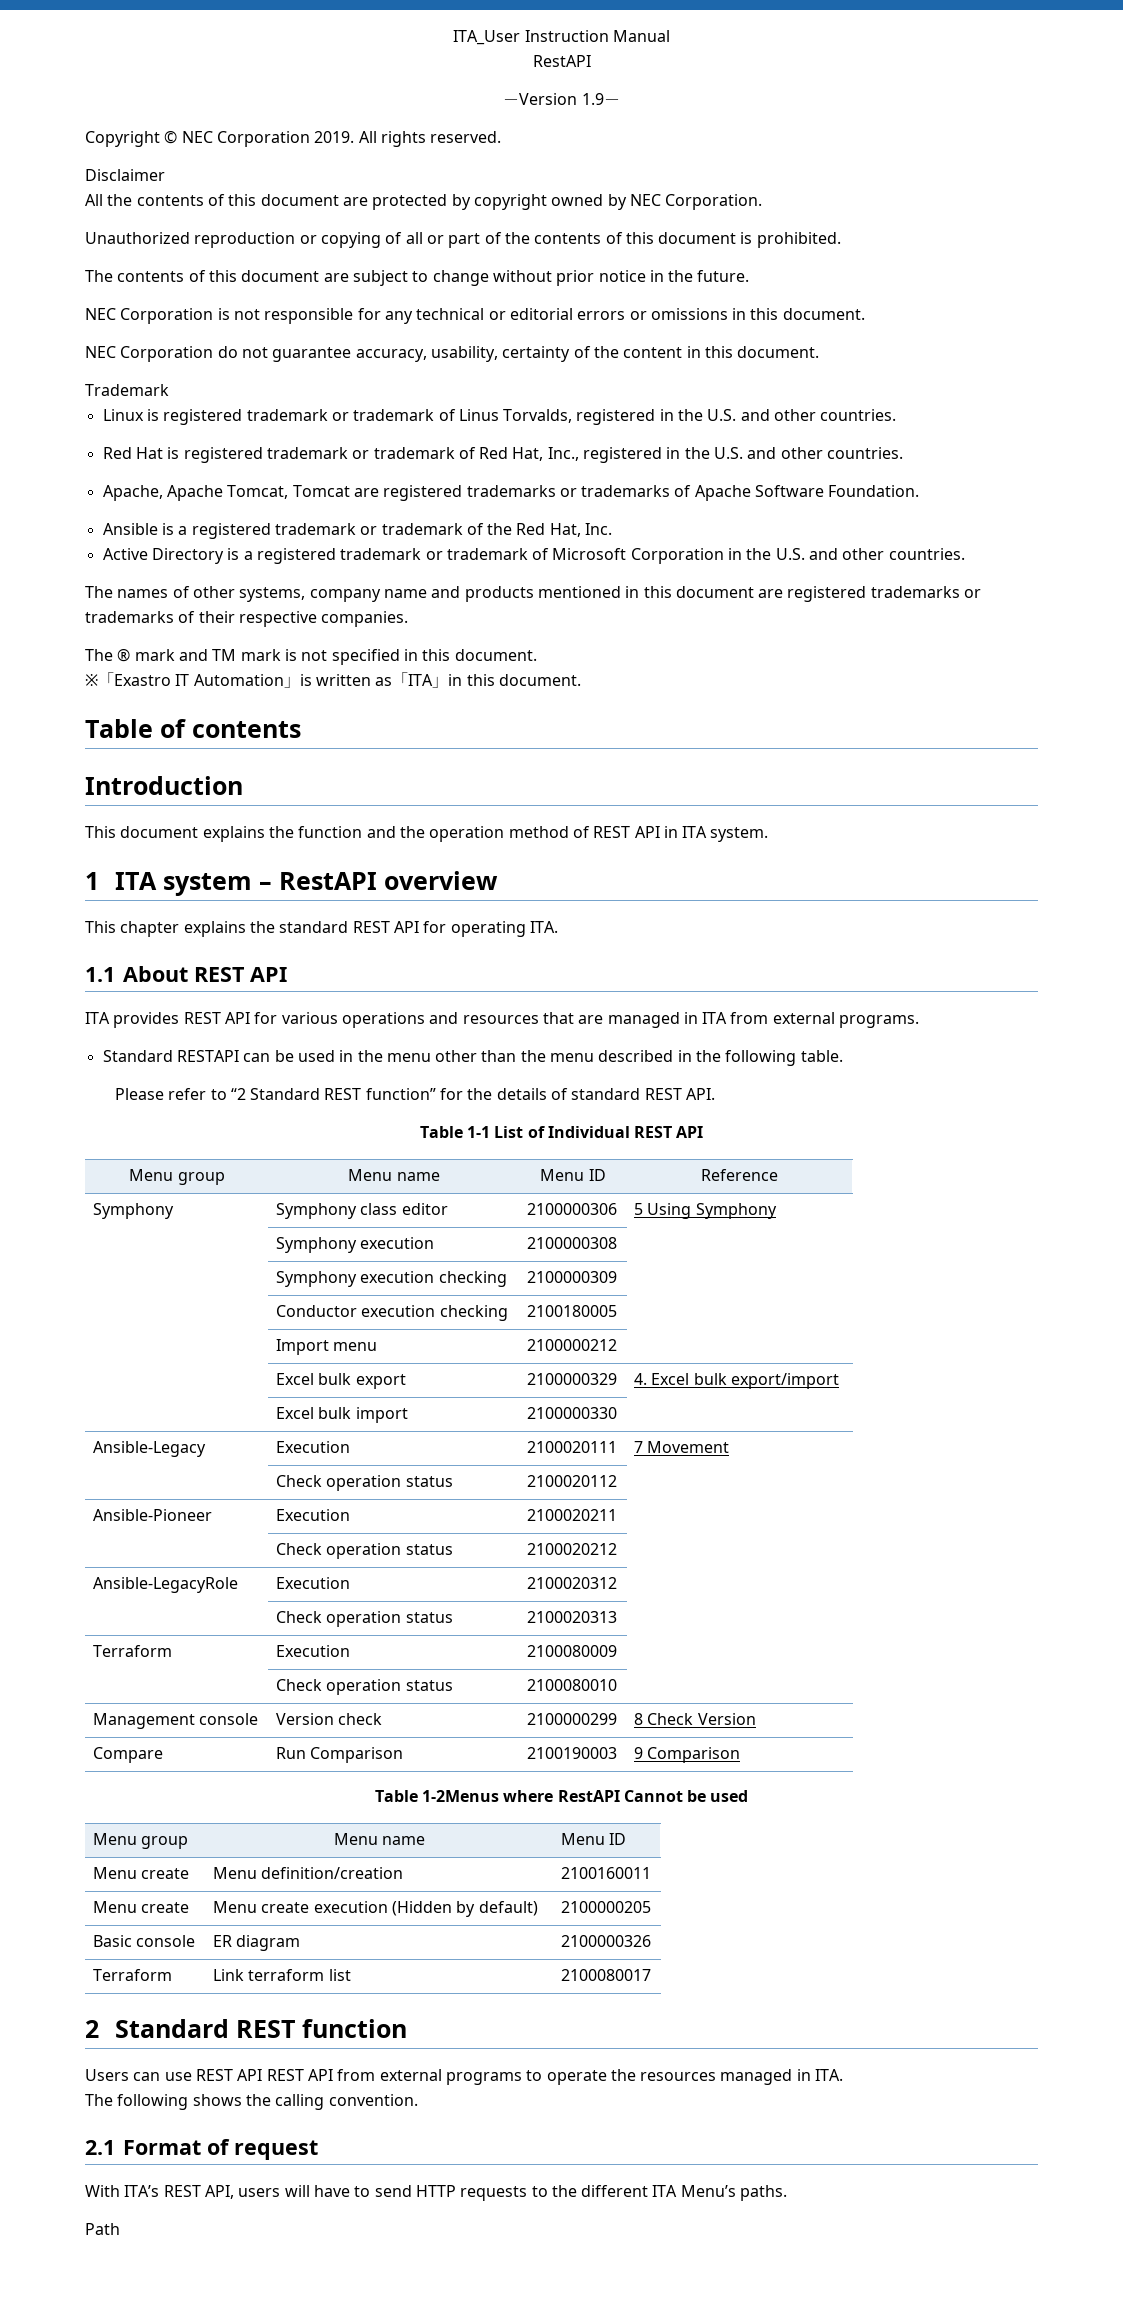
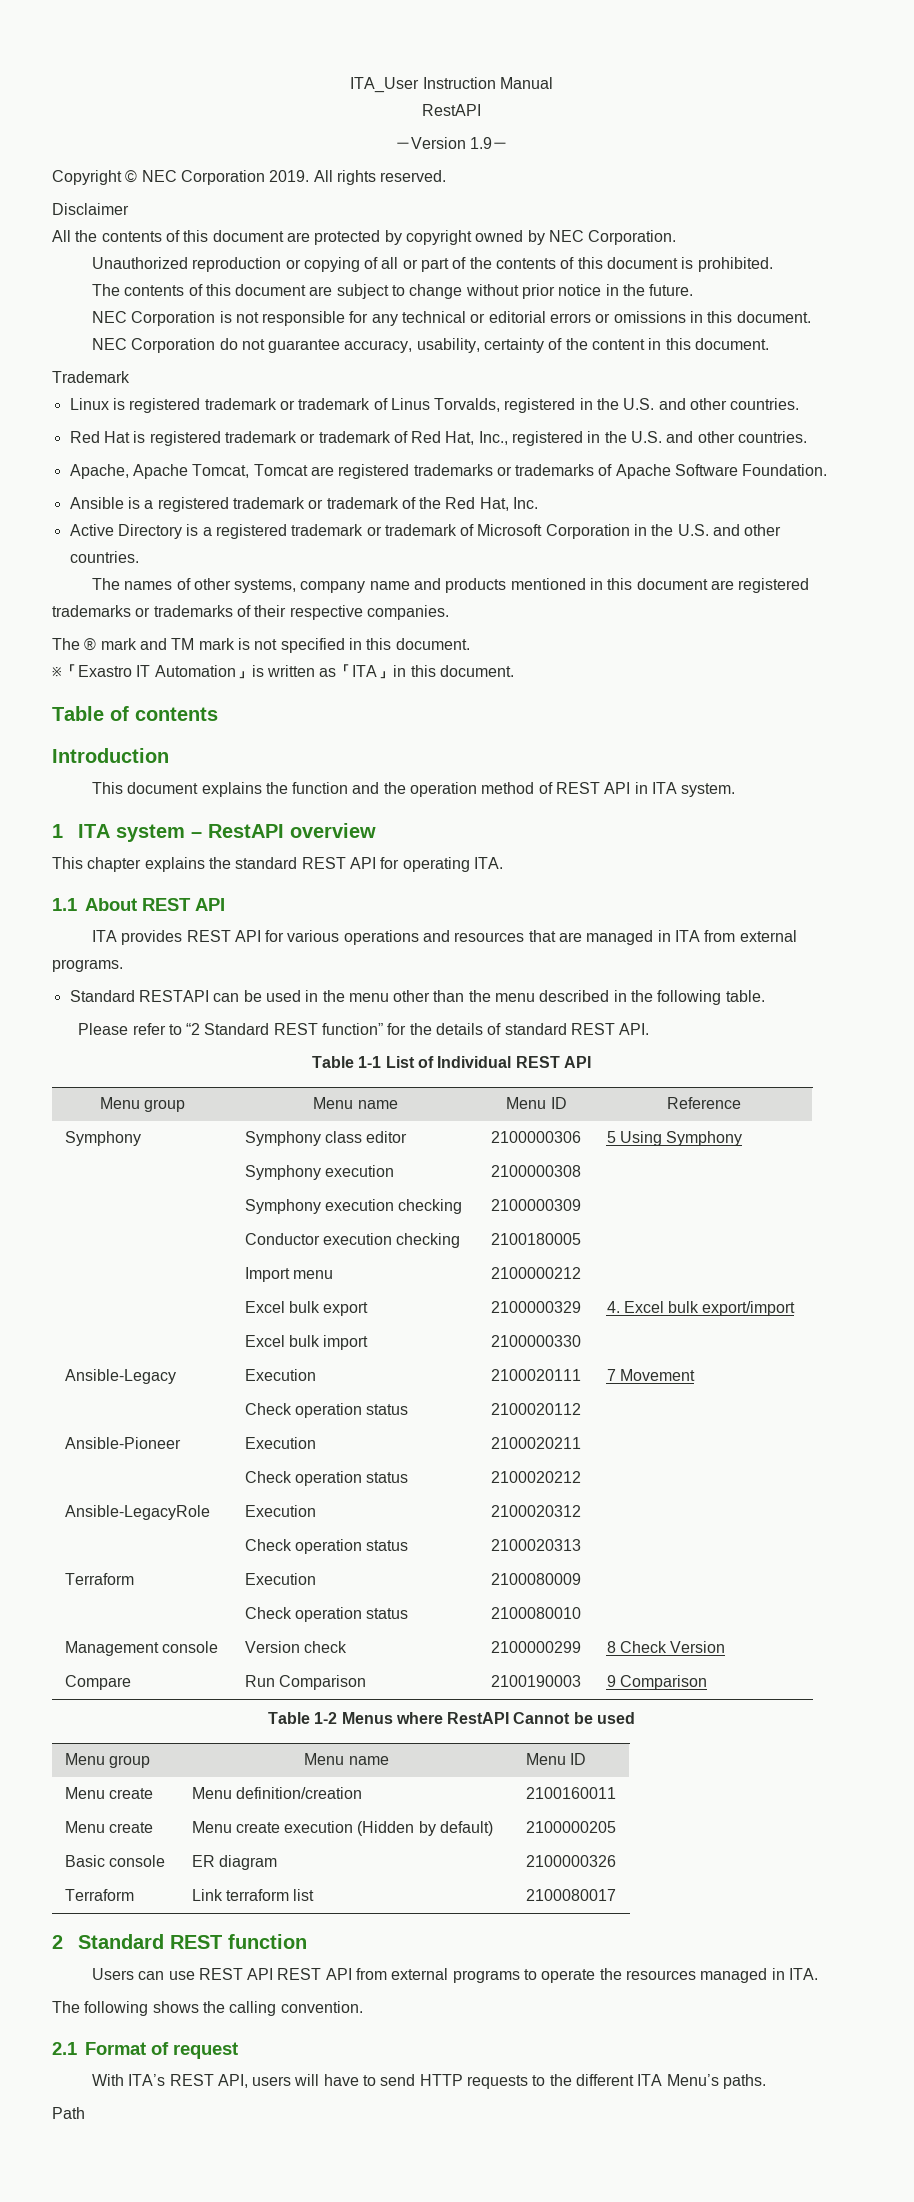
- Table 1-2Menus where RestAPI Cannot be used
+ Table 1-2 Menus where RestAPI Cannot be used

